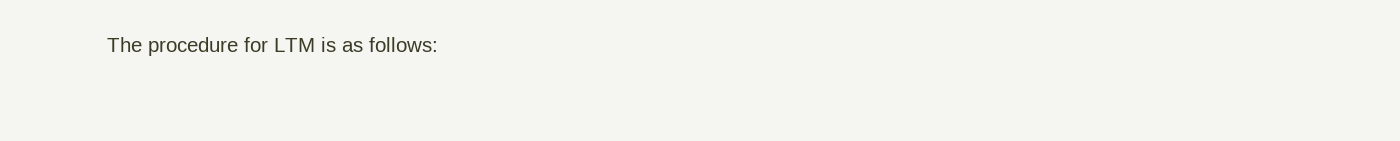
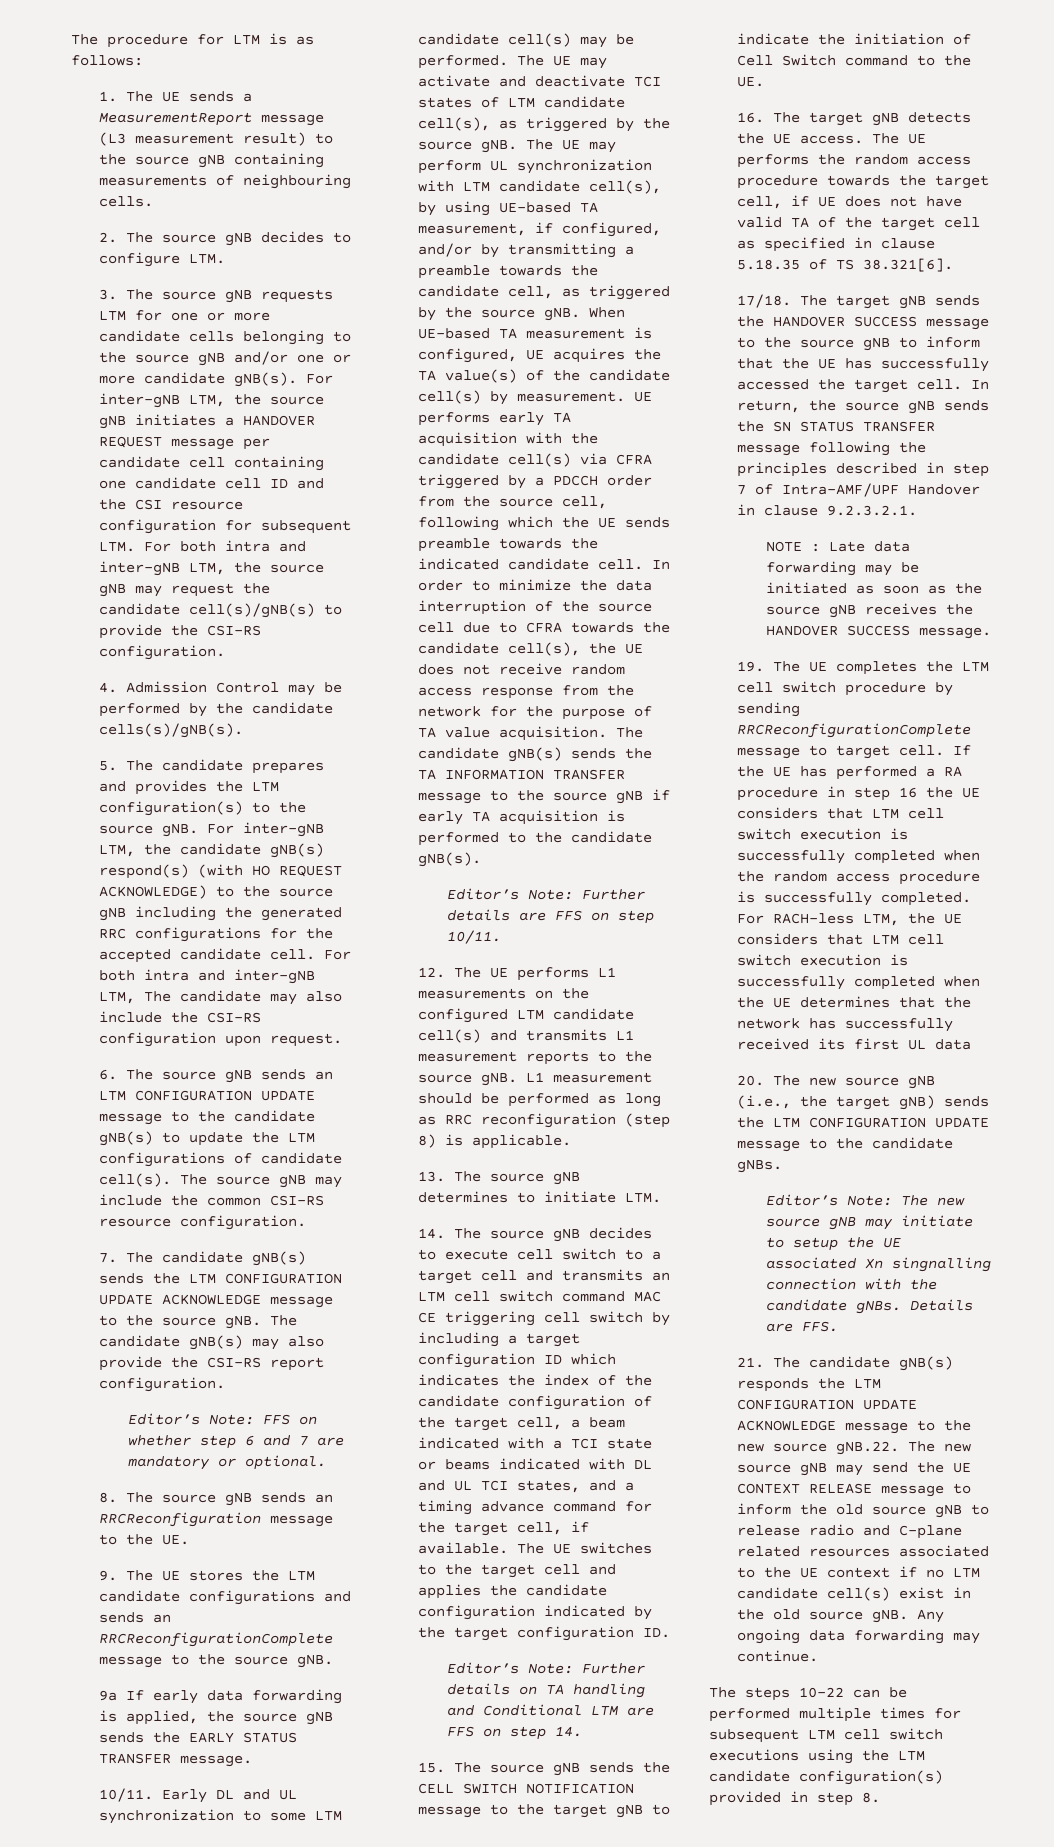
+ 1. The UE sends a MeasurementReport message (L3 measurement result) to the source gNB containing measurements of neighbouring cells.
+ 2. The source gNB decides to configure LTM.
+ 3. The source gNB requests LTM for one or more candidate cells belonging to the source gNB and/or one or more candidate gNB(s). For inter-gNB LTM, the source gNB initiates a HANDOVER REQUEST message per candidate cell containing one candidate cell ID and the CSI resource configuration for subsequent LTM. For both intra and inter-gNB LTM, the source gNB may request the candidate cell(s)/gNB(s) to provide the CSI-RS configuration.
+ 4. Admission Control may be performed by the candidate cells(s)/gNB(s).
+ 5. The candidate prepares and provides the LTM configuration(s) to the source gNB. For inter-gNB LTM, the candidate gNB(s) respond(s) (with HO REQUEST ACKNOWLEDGE) to the source gNB including the generated RRC configurations for the accepted candidate cell. For both intra and inter-gNB LTM, The candidate may also include the CSI-RS configuration upon request.
+ 6. The source gNB sends an LTM CONFIGURATION UPDATE message to the candidate gNB(s) to update the LTM configurations of candidate cell(s). The source gNB may include the common CSI-RS resource configuration.
+ 7. The candidate gNB(s) sends the LTM CONFIGURATION UPDATE ACKNOWLEDGE message to the source gNB. The candidate gNB(s) may also provide the CSI-RS report configuration.
+ Editor’s Note: FFS on whether step 6 and 7 are mandatory or optional.
+ 8. The source gNB sends an RRCReconfiguration message to the UE.
+ 9. The UE stores the LTM candidate configurations and sends an RRCReconfigurationComplete message to the source gNB.
+ 9a If early data forwarding is applied, the source gNB sends the EARLY STATUS TRANSFER message.
+ 10/11. Early DL and UL synchronization to some LTM candidate cell(s) may be performed. The UE may activate and deactivate TCI states of LTM candidate cell(s), as triggered by the source gNB. The UE may perform UL synchronization with LTM candidate cell(s), by using UE-based TA measurement, if configured, and/or by transmitting a preamble towards the candidate cell, as triggered by the source gNB. When UE-based TA measurement is configured, UE acquires the TA value(s) of the candidate cell(s) by measurement. UE performs early TA acquisition with the candidate cell(s) via CFRA triggered by a PDCCH order from the source cell, following which the UE sends preamble towards the indicated candidate cell. In order to minimize the data interruption of the source cell due to CFRA towards the candidate cell(s), the UE does not receive random access response from the network for the purpose of TA value acquisition. The candidate gNB(s) sends the TA INFORMATION TRANSFER message to the source gNB if early TA acquisition is performed to the candidate gNB(s).
+ Editor’s Note: Further details are FFS on step 10/11.
+ 12. The UE performs L1 measurements on the configured LTM candidate cell(s) and transmits L1 measurement reports to the source gNB. L1 measurement should be performed as long as RRC reconfiguration (step 8) is applicable.
+ 13. The source gNB determines to initiate LTM.
+ 14. The source gNB decides to execute cell switch to a target cell and transmits an LTM cell switch command MAC CE triggering cell switch by including a target configuration ID which indicates the index of the candidate configuration of the target cell, a beam indicated with a TCI state or beams indicated with DL and UL TCI states, and a timing advance command for the target cell, if available. The UE switches to the target cell and applies the candidate configuration indicated by the target configuration ID.
+ Editor’s Note: Further details on TA handling and Conditional LTM are FFS on step 14.
+ 15. The source gNB sends the CELL SWITCH NOTIFICATION message to the target gNB to indicate the initiation of Cell Switch command to the UE.
+ 16. The target gNB detects the UE access. The UE performs the random access procedure towards the target cell, if UE does not have valid TA of the target cell as specified in clause 5.18.35 of TS 38.321[6].
+ 17/18. The target gNB sends the HANDOVER SUCCESS message to the source gNB to inform that the UE has successfully accessed the target cell. In return, the source gNB sends the SN STATUS TRANSFER message following the principles described in step 7 of Intra-AMF/UPF Handover in clause 9.2.3.2.1.
+ NOTE : Late data forwarding may be initiated as soon as the source gNB receives the HANDOVER SUCCESS message.
+ 19. The UE completes the LTM cell switch procedure by sending RRCReconfigurationComplete message to target cell. If the UE has performed a RA procedure in step 16 the UE considers that LTM cell switch execution is successfully completed when the random access procedure is successfully completed. For RACH-less LTM, the UE considers that LTM cell switch execution is successfully completed when the UE determines that the network has successfully received its first UL data
+ 20. The new source gNB (i.e., the target gNB) sends the LTM CONFIGURATION UPDATE message to the candidate gNBs.
+ Editor’s Note: The new source gNB may initiate to setup the UE associated Xn singnalling connection with the candidate gNBs. Details are FFS.
+ 21. The candidate gNB(s) responds the LTM CONFIGURATION UPDATE ACKNOWLEDGE message to the new source gNB.22. The new source gNB may send the UE CONTEXT RELEASE message to inform the old source gNB to release radio and C-plane related resources associated to the UE context if no LTM candidate cell(s) exist in the old source gNB. Any ongoing data forwarding may continue.
+ The steps 10-22 can be performed multiple times for subsequent LTM cell switch executions using the LTM candidate configuration(s) provided in step 8.

